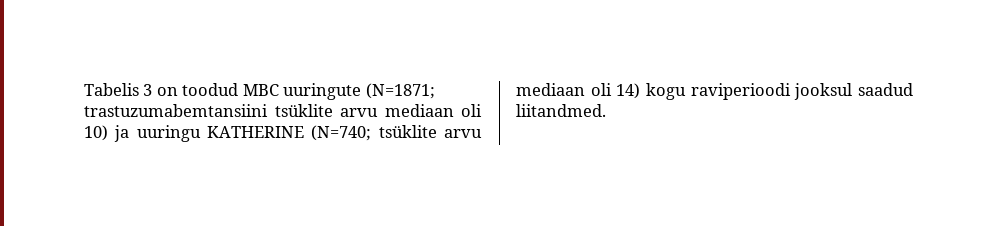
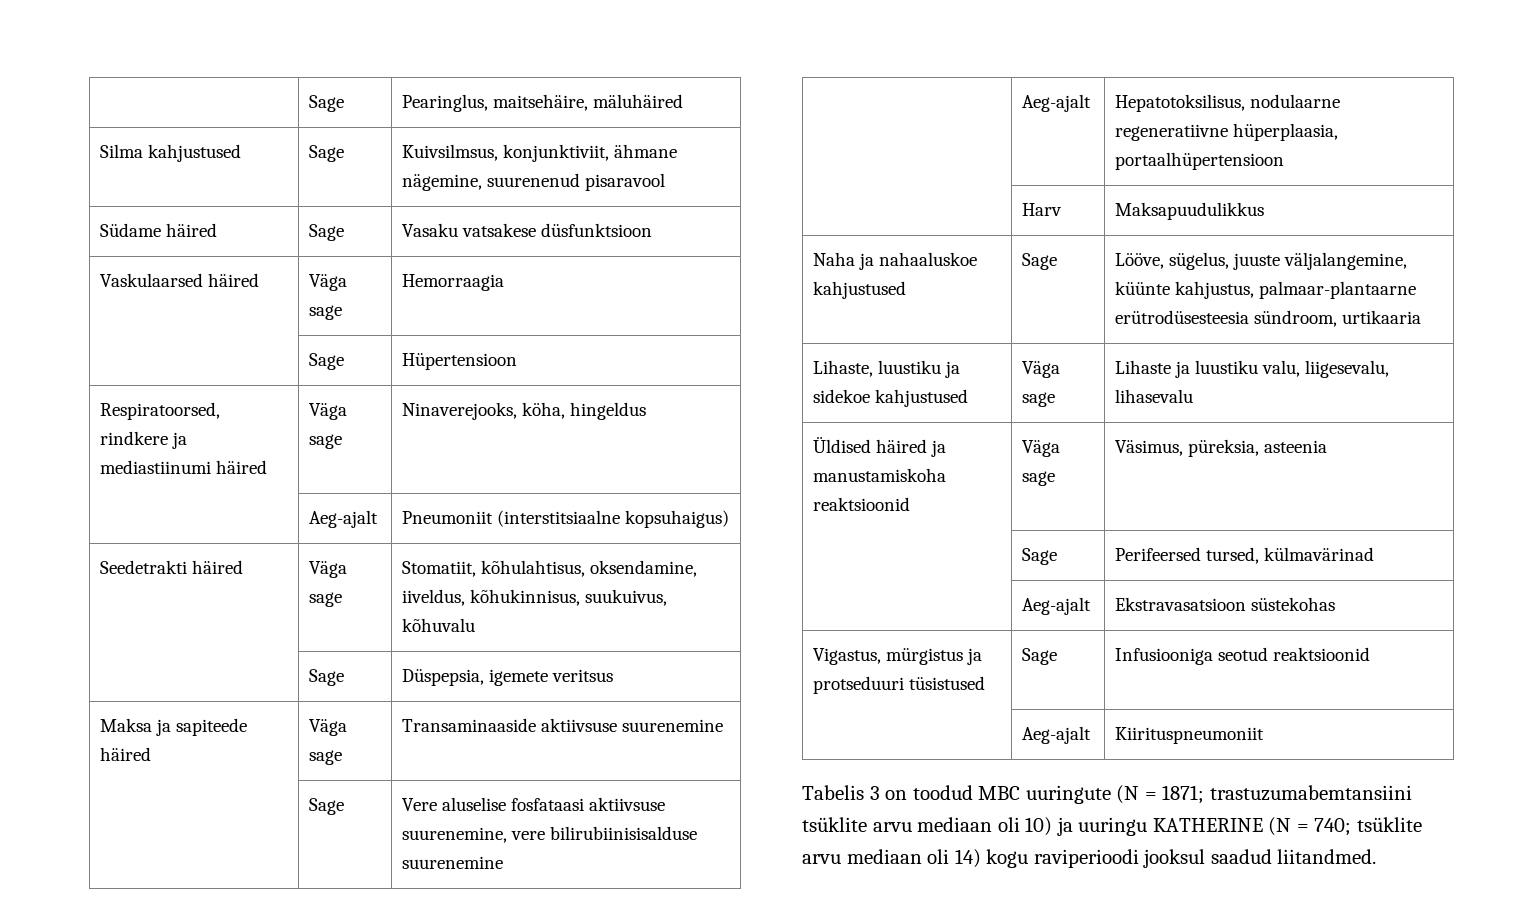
+ | Sage | Pearinglus, maitsehäire, mäluhäired
+ Silma kahjustused | Sage | Kuivsilmsus, konjunktiviit, ähmane nägemine, suurenenud pisaravool
+ Südame häired | Sage | Vasaku vatsakese düsfunktsioon
+ Vaskulaarsed häired | Väga sage | Hemorraagia
+ | Sage | Hüpertensioon
+ Respiratoorsed, rindkere ja mediastiinumi häired | Väga sage | Ninaverejooks, köha, hingeldus
+ | Aeg-ajalt | Pneumoniit (interstitsiaalne kopsuhaigus)
+ Seedetrakti häired | Väga sage | Stomatiit, kõhulahtisus, oksendamine, iiveldus, kõhukinnisus, suukuivus, kõhuvalu
+ | Sage | Düspepsia, igemete veritsus
+ Maksa ja sapiteede häired | Väga sage | Transaminaaside aktiivsuse suurenemine
+ | Sage | Vere aluselise fosfataasi aktiivsuse suurenemine, vere bilirubiinisisalduse suurenemine
+ | Aeg-ajalt | Hepatotoksilisus, nodulaarne regeneratiivne hüperplaasia, portaalhüpertensioon
+ | Harv | Maksapuudulikkus
+ Naha ja nahaaluskoe kahjustused | Sage | Lööve, sügelus, juuste väljalangemine, küünte kahjustus, palmaar-plantaarne erütrodüsesteesia sündroom, urtikaaria
+ Lihaste, luustiku ja sidekoe kahjustused | Väga sage | Lihaste ja luustiku valu, liigesevalu, lihasevalu
+ Üldised häired ja manustamiskoha reaktsioonid | Väga sage | Väsimus, püreksia, asteenia
+ | Sage | Perifeersed tursed, külmavärinad
+ | Aeg-ajalt | Ekstravasatsioon süstekohas
+ Vigastus, mürgistus ja protseduuri tüsistused | Sage | Infusiooniga seotud reaktsioonid
+ | Aeg-ajalt | Kiirituspneumoniit
- Tabelis 3 on toodud MBC uuringute (N=1871; trastuzumabemtansiini tsüklite arvu mediaan oli 10) ja uuringu KATHERINE (N=740; tsüklite arvu mediaan oli 14) kogu raviperioodi jooksul saadud liitandmed.
+ Tabelis 3 on toodud MBC uuringute (N = 1871; trastuzumabemtansiini tsüklite arvu mediaan oli 10) ja uuringu KATHERINE (N = 740; tsüklite arvu mediaan oli 14) kogu raviperioodi jooksul saadud liitandmed.

